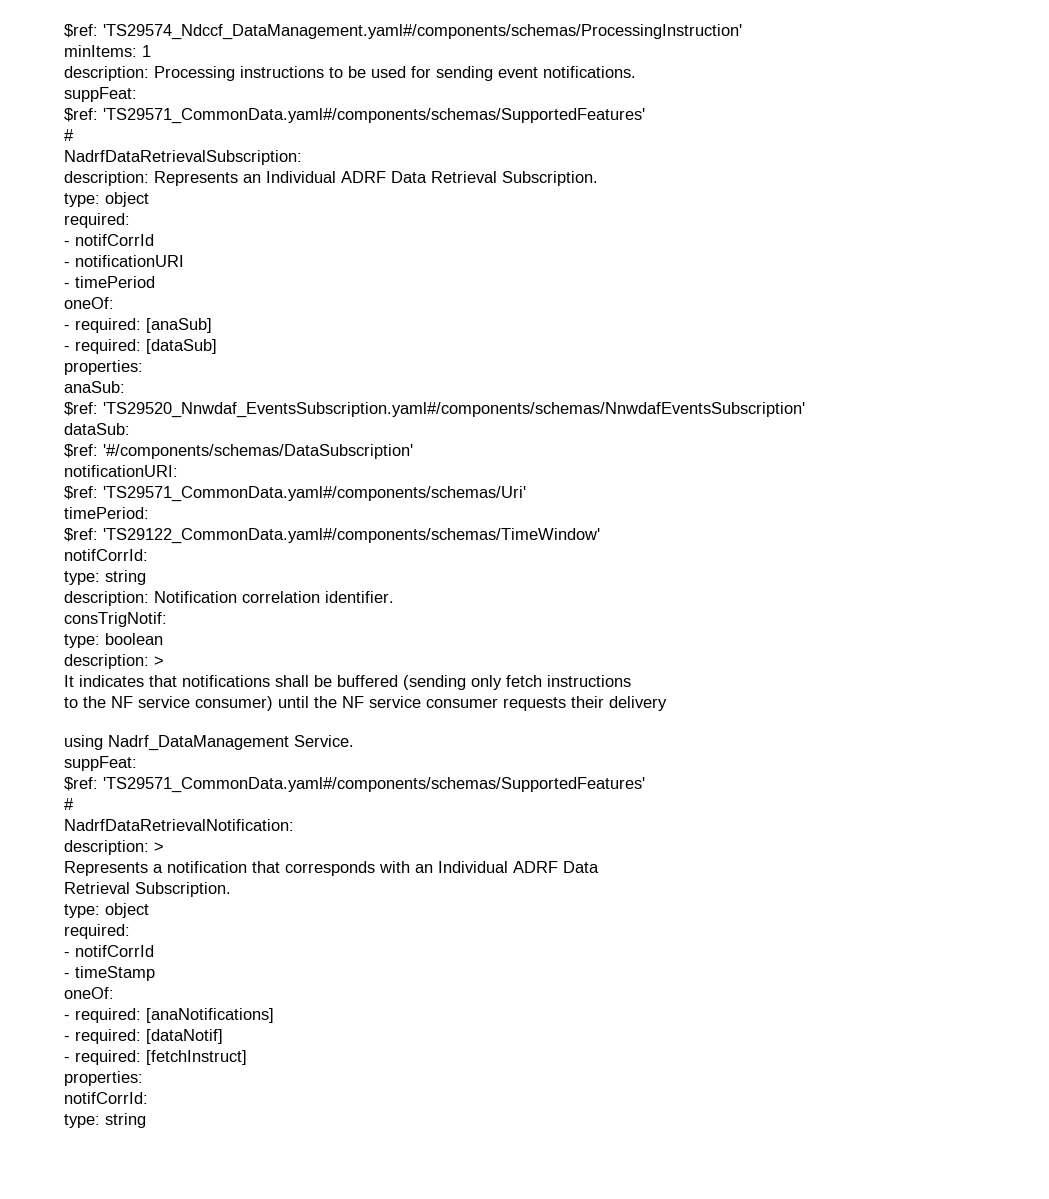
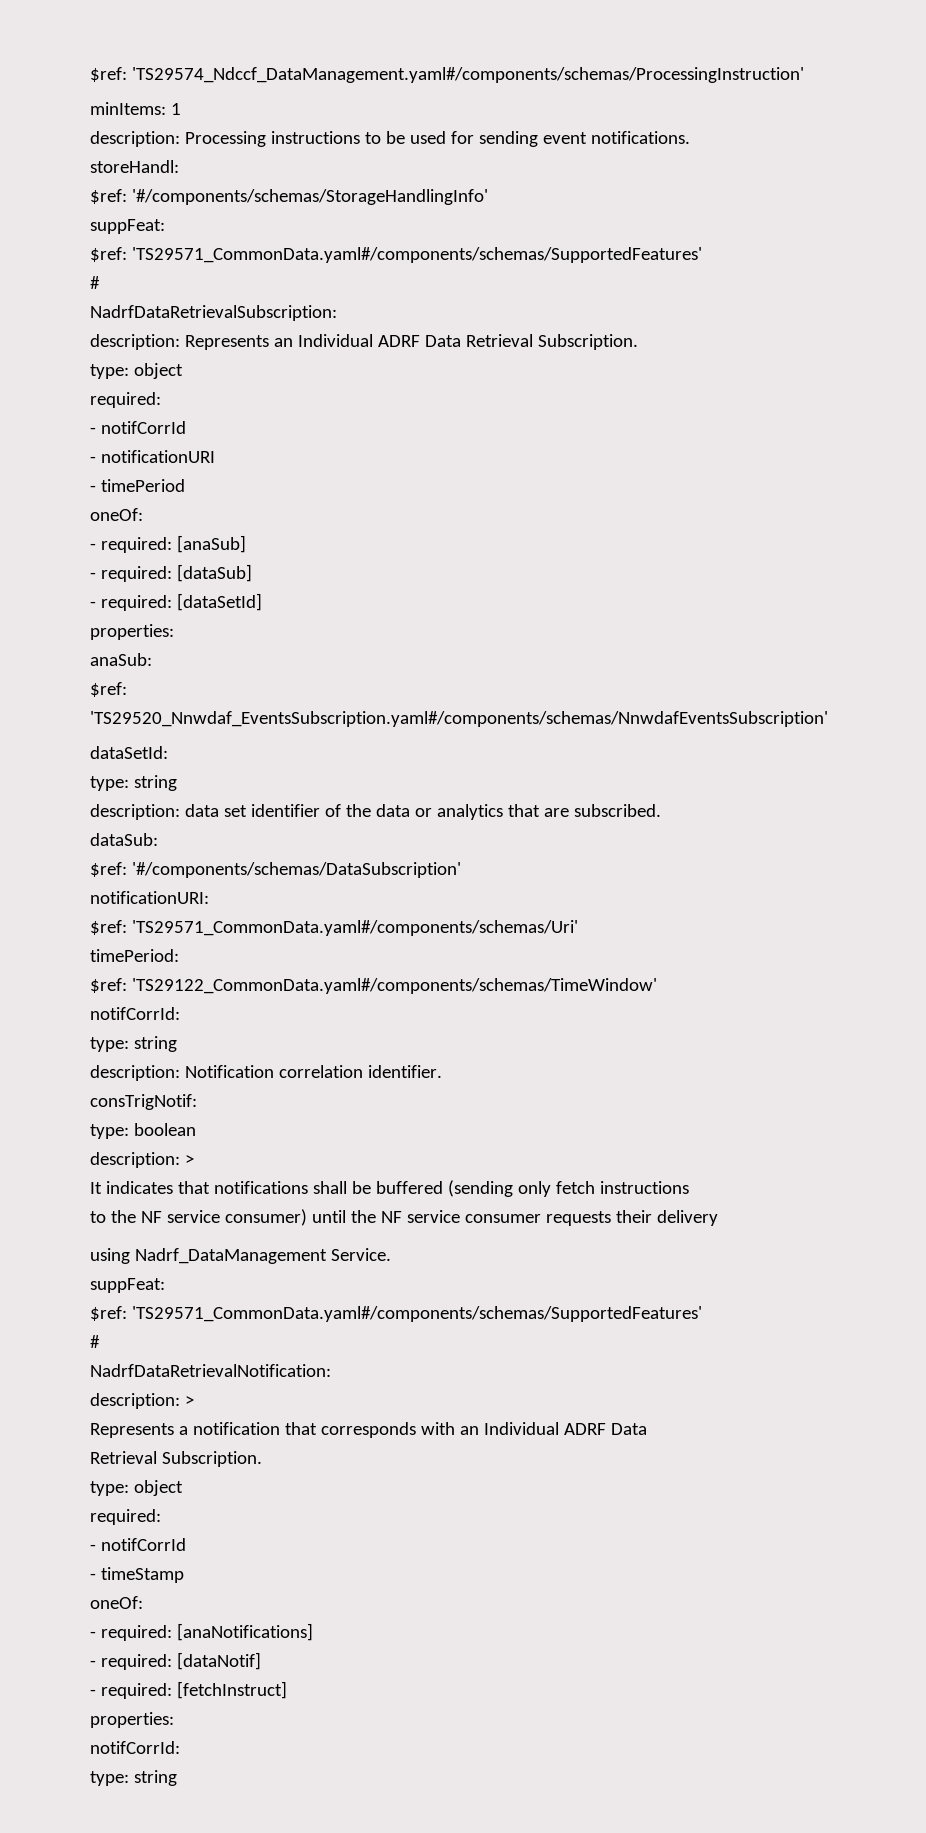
+ storeHandl:
+ $ref: '#/components/schemas/StorageHandlingInfo'
+ - required: [dataSetId]
+ dataSetId:
+ type: string
+ description: data set identifier of the data or analytics that are subscribed.

